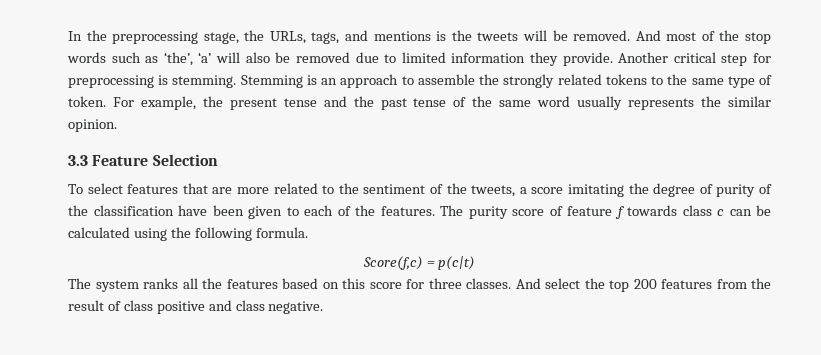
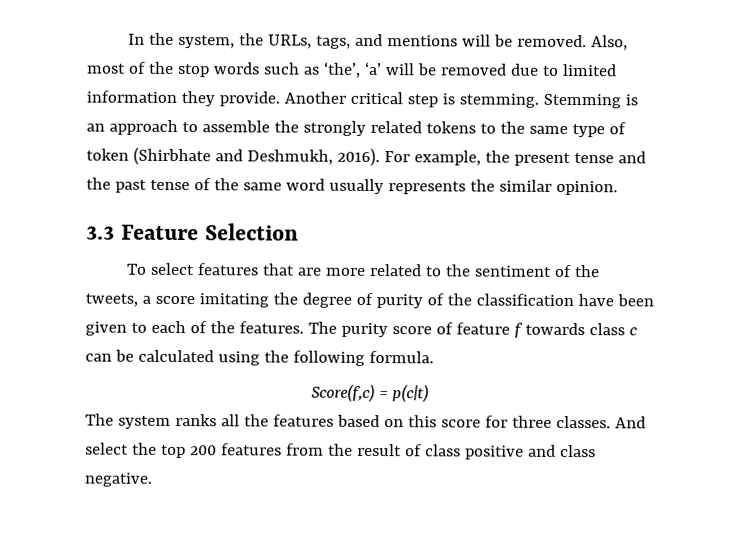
- In the preprocessing stage, the URLs, tags, and mentions is the tweets will be removed.
+ In the system, the URLs, tags, and mentions will be removed.
- And most of the stop words such as ‘the’, ‘a’ will also be removed due to limited information they provide.
+ Also, most of the stop words such as ‘the’, ‘a’ will be removed due to limited information they provide.
- Another critical step for preprocessing is stemming.
+ Another critical step is stemming.
- Stemming is an approach to assemble the strongly related tokens to the same type of token.
+ Stemming is an approach to assemble the strongly related tokens to the same type of token (Shirbhate and Deshmukh, 2016).

